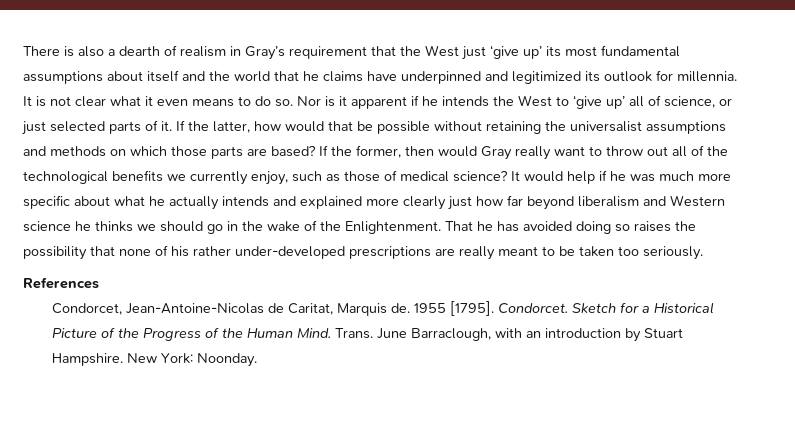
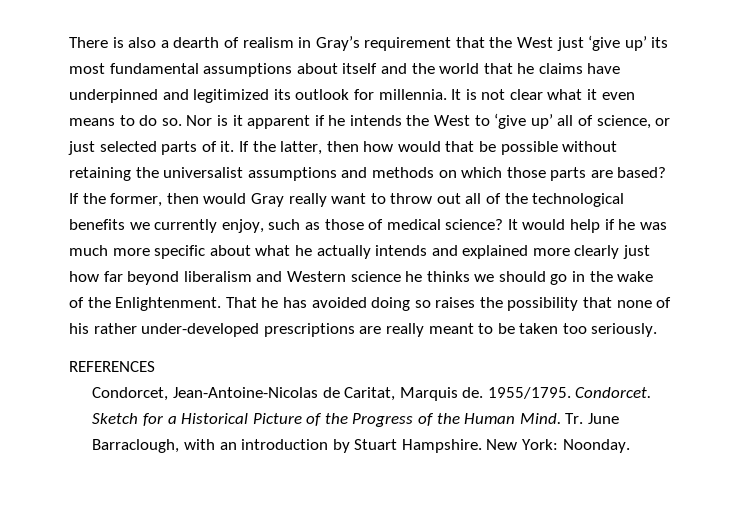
- If the latter, how would that be possible without retaining the universalist assumptions and methods on which those parts are based?
+ If the latter, then how would that be possible without retaining the universalist assumptions and methods on which those parts are based?
- References
+ REFERENCES
- 1955 [1795].
+ 1955/1795.
- Trans. June Barraclough, with an introduction by Stuart Hampshire.
+ Tr. June Barraclough, with an introduction by Stuart Hampshire.

